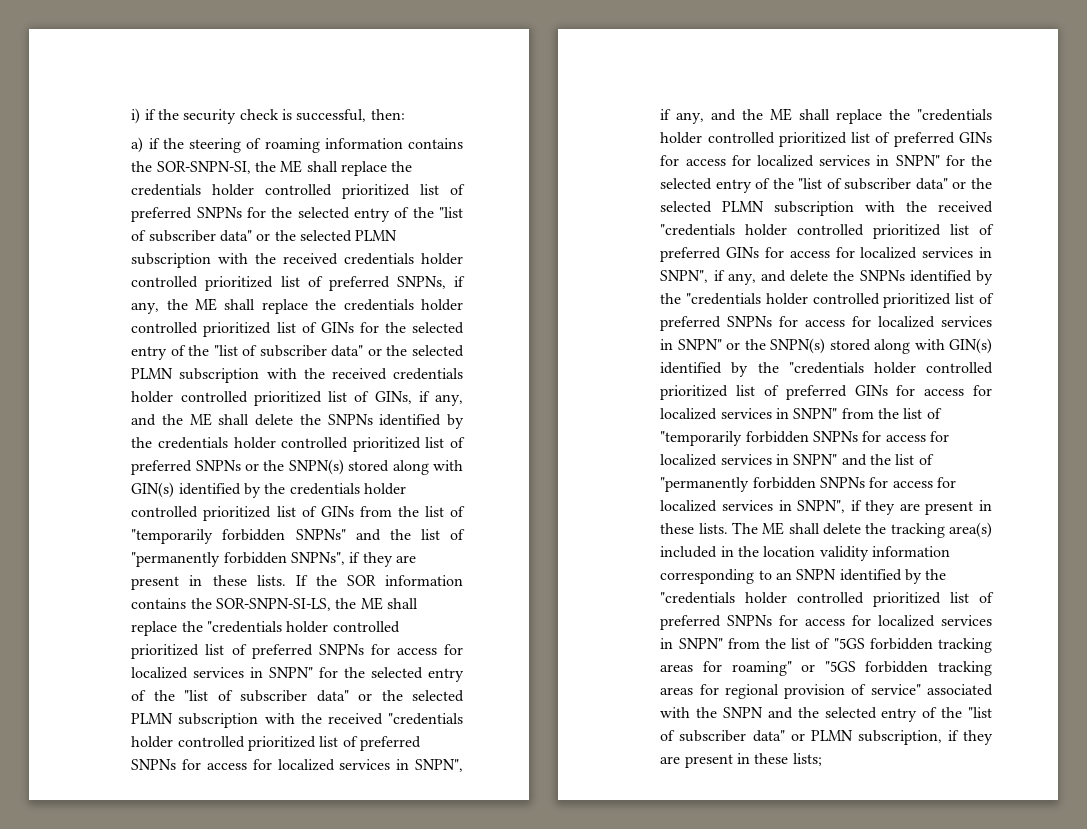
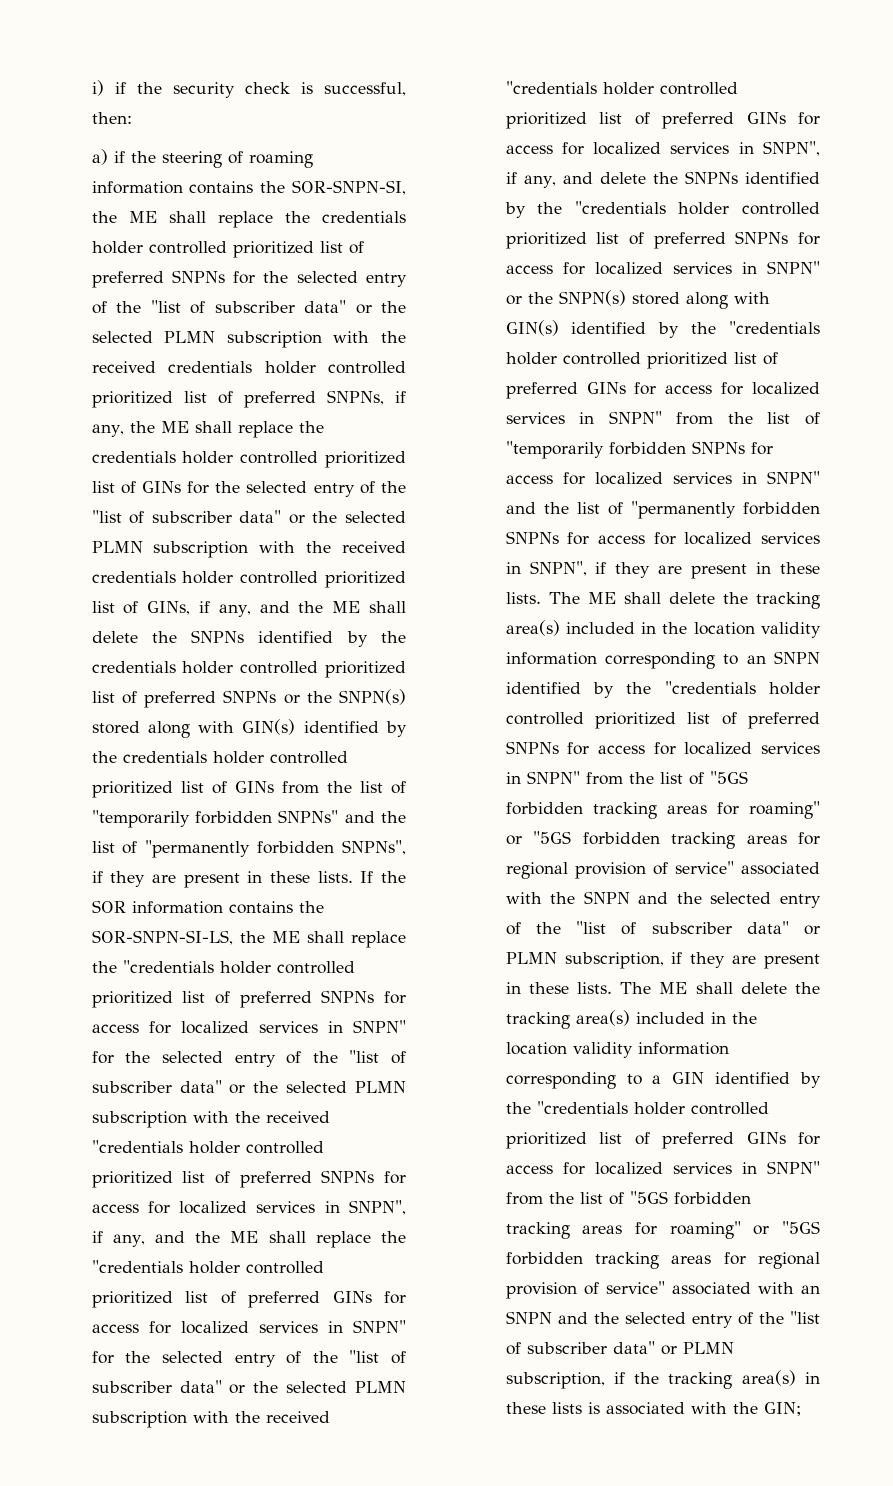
- The ME shall delete the tracking area(s) included in the location validity information corresponding to an SNPN identified by the "credentials holder controlled prioritized list of preferred SNPNs for access for localized services in SNPN" from the list of "5GS forbidden tracking areas for roaming" or "5GS forbidden tracking areas for regional provision of service" associated with the SNPN and the selected entry of the "list of subscriber data" or PLMN subscription, if they are present in these lists;
+ The ME shall delete the tracking area(s) included in the location validity information corresponding to an SNPN identified by the "credentials holder controlled prioritized list of preferred SNPNs for access for localized services in SNPN" from the list of "5GS forbidden tracking areas for roaming" or "5GS forbidden tracking areas for regional provision of service" associated with the SNPN and the selected entry of the "list of subscriber data" or PLMN subscription, if they are present in these lists. The ME shall delete the tracking area(s) included in the location validity information corresponding to a GIN identified by the "credentials holder controlled prioritized list of preferred GINs for access for localized services in SNPN" from the list of "5GS forbidden tracking areas for roaming" or "5GS forbidden tracking areas for regional provision of service" associated with an SNPN and the selected entry of the "list of subscriber data" or PLMN subscription, if the tracking area(s) in these lists is associated with the GIN;

